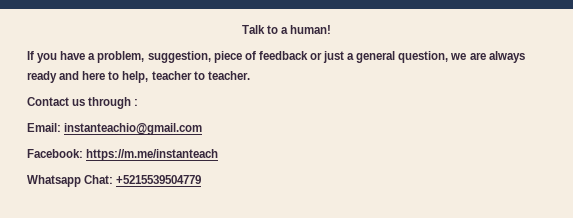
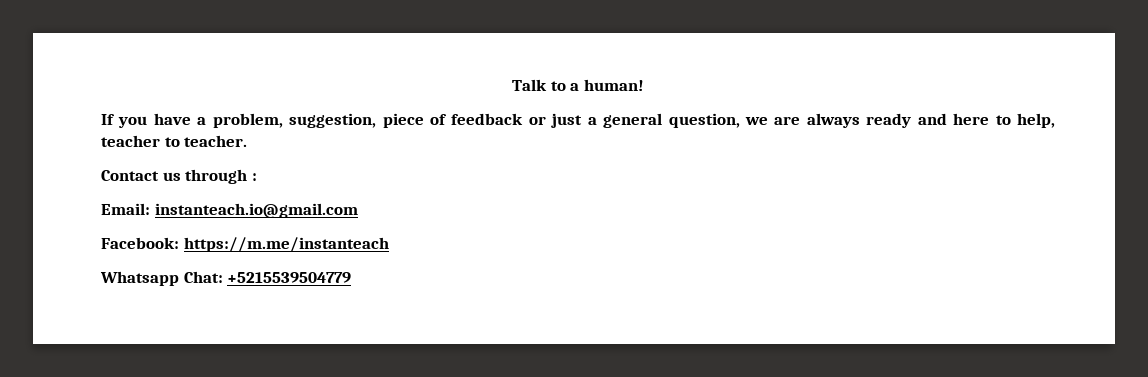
- Email: instanteachio@gmail.com
+ Email: instanteach.io@gmail.com

